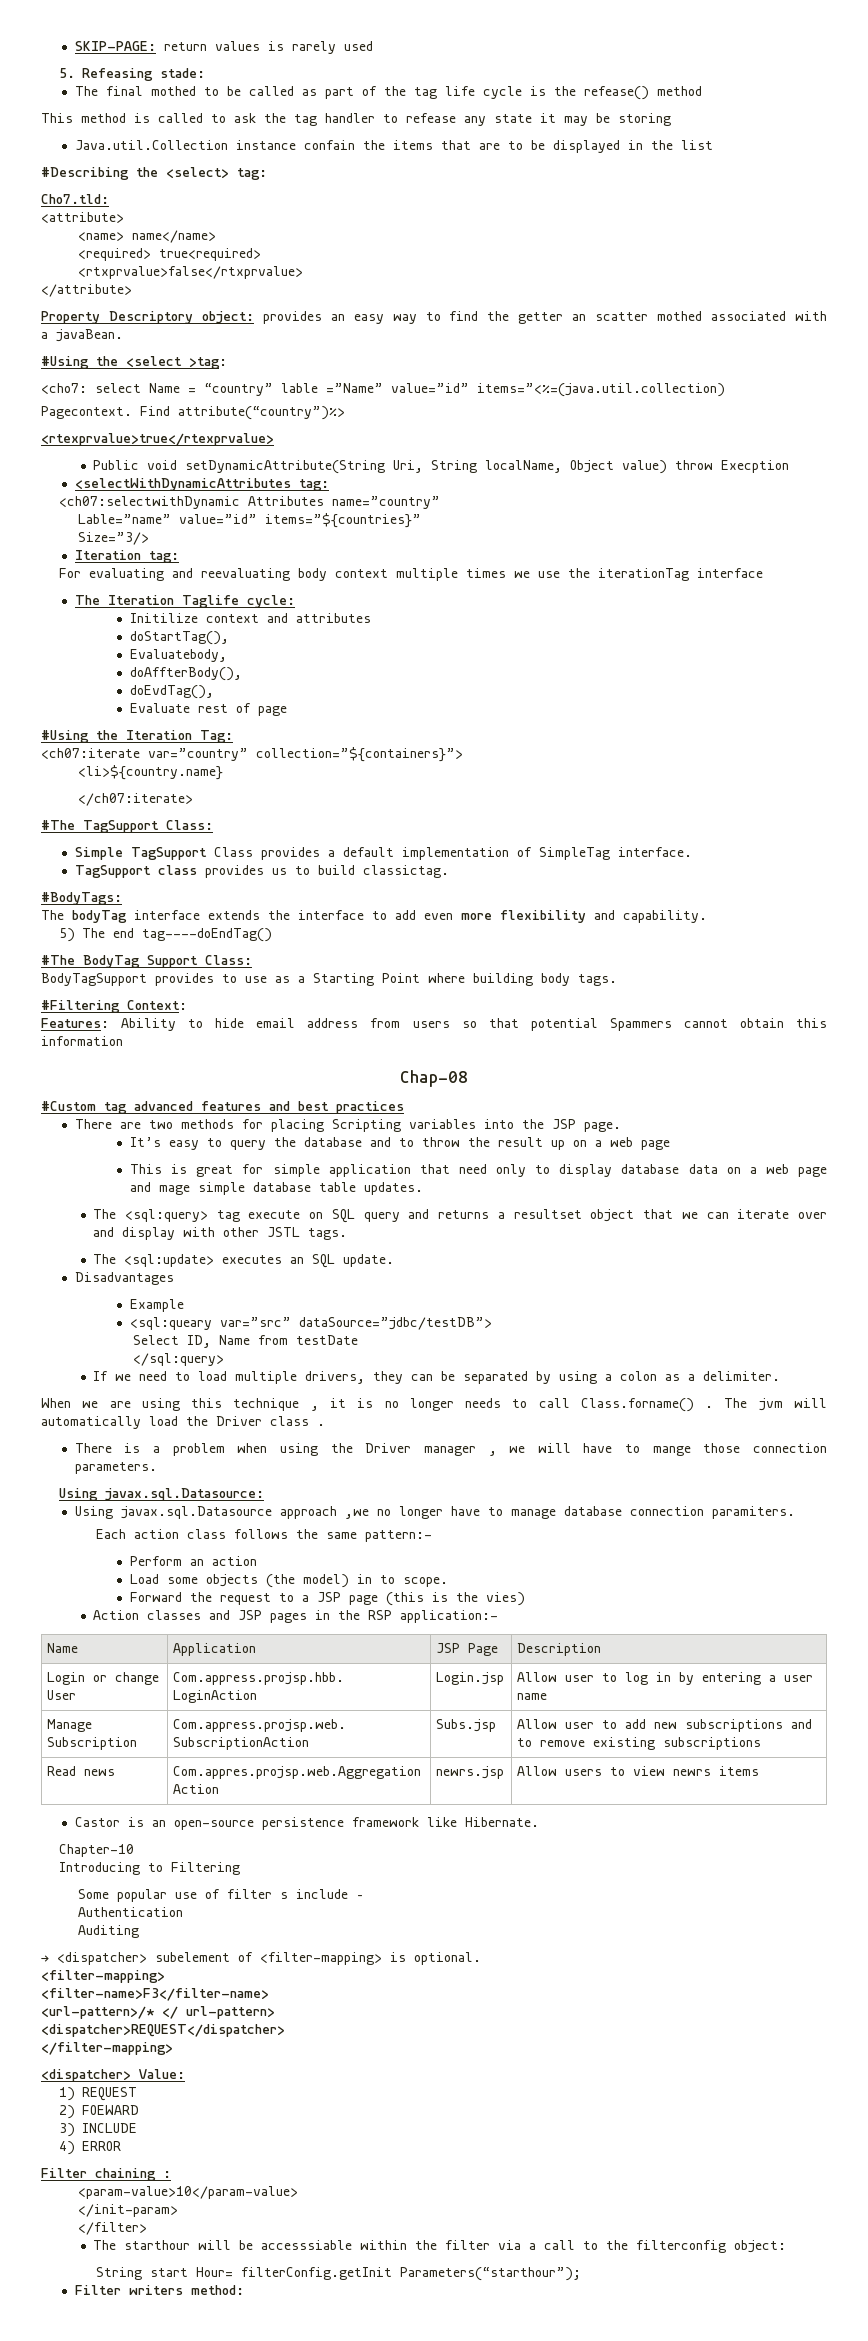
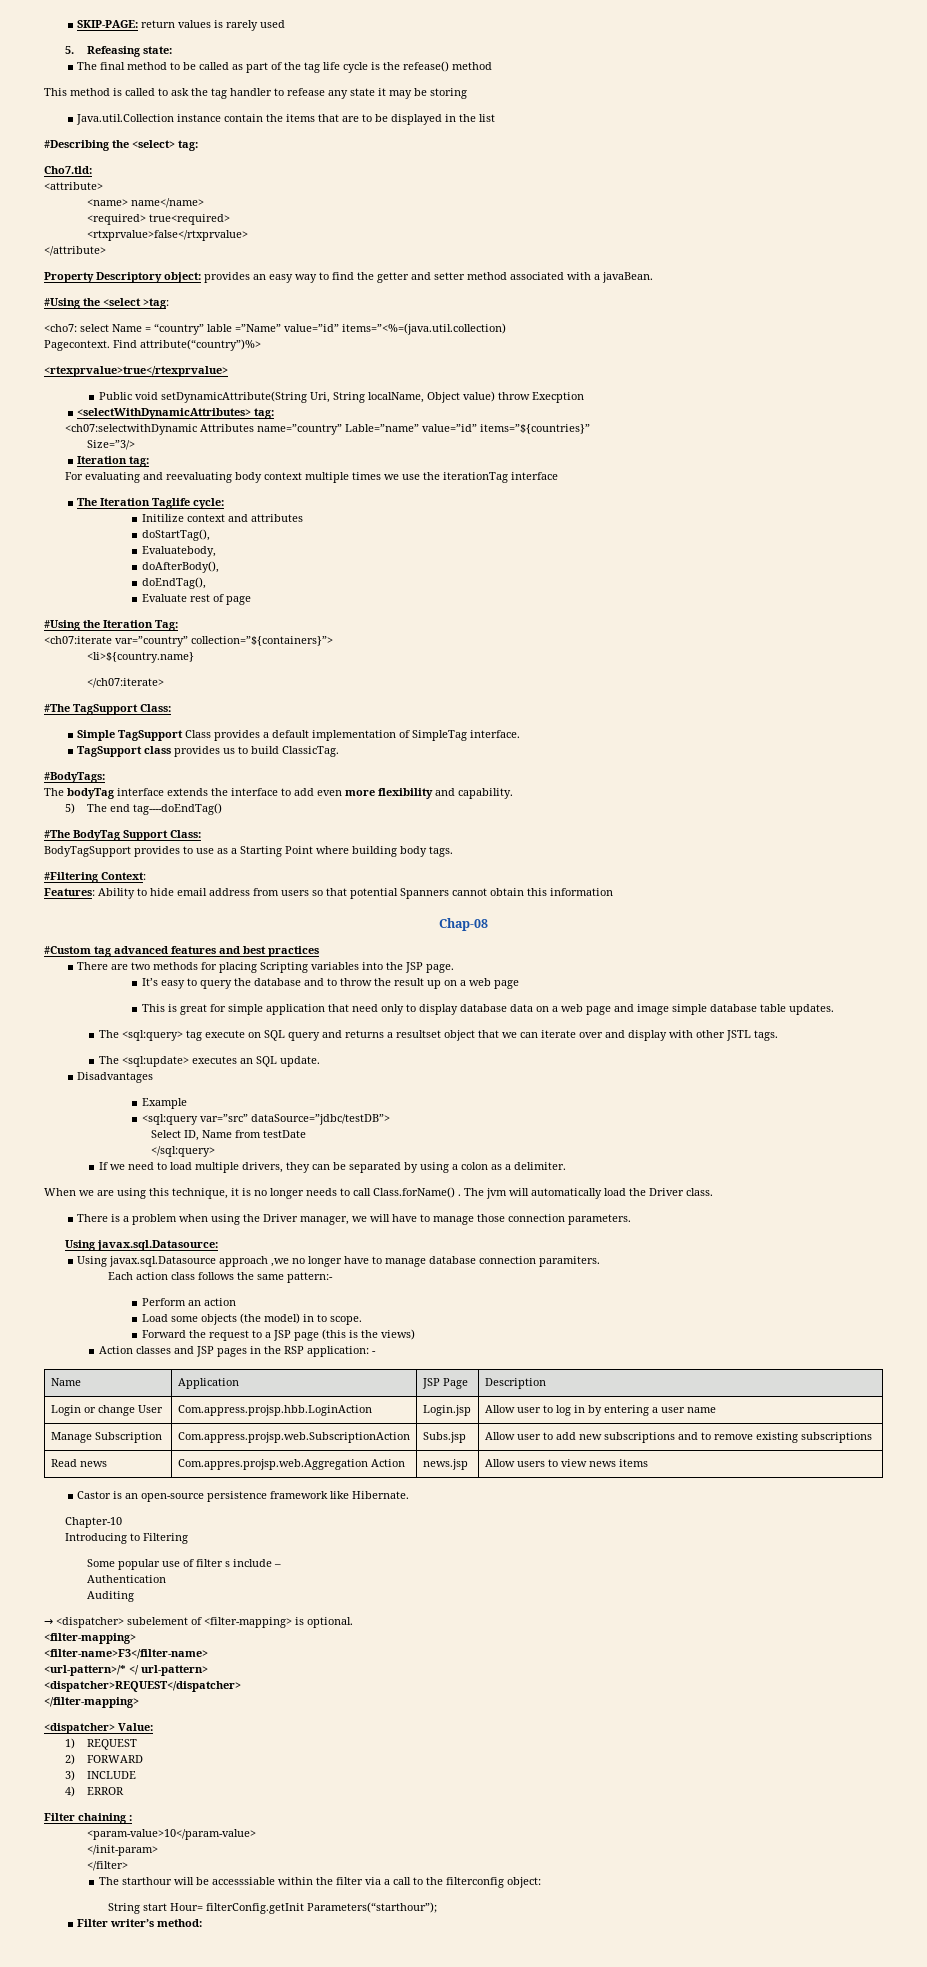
- 5. Refeasing stade:
+ 5. Refeasing state:
- The final mothed to be called as part of the tag life cycle is the refease() method
+ The final method to be called as part of the tag life cycle is the refease() method
- Java.util.Collection instance confain the items that are to be displayed in the list
+ Java.util.Collection instance contain the items that are to be displayed in the list
- Property Descriptory object: provides an easy way to find the getter an scatter mothed associated with a javaBean.
+ Property Descriptory object: provides an easy way to find the getter and setter method associated with a javaBean.
- <selectWithDynamicAttributes tag:
+ <selectWithDynamicAttributes> tag:
- <ch07:selectwithDynamic Attributes name=”country”
- Lable=”name” value=”id” items=”${countries}”
+ <ch07:selectwithDynamic Attributes name=”country” Lable=”name” value=”id” items=”${countries}”
- doAffterBody(),
- doEvdTag(),
+ doAfterBody(),
+ doEndTag(),
- TagSupport class provides us to build classictag.
+ TagSupport class provides us to build ClassicTag.
- Features: Ability to hide email address from users so that potential Spammers cannot obtain this information
+ Features: Ability to hide email address from users so that potential Spanners cannot obtain this information
- This is great for simple application that need only to display database data on a web page and mage simple database table updates.
+ This is great for simple application that need only to display database data on a web page and image simple database table updates.
- <sql:queary var=”src” dataSource=”jdbc/testDB”>
+ <sql:query var=”src” dataSource=”jdbc/testDB”>
- When we are using this technique , it is no longer needs to call Class.forname() .
+ When we are using this technique, it is no longer needs to call Class.forName() .
- The jvm will automatically load the Driver class .
+ The jvm will automatically load the Driver class.
- There is a problem when using the Driver manager , we will have to mange those connection parameters.
+ There is a problem when using the Driver manager, we will have to manage those connection parameters.
- Forward the request to a JSP page (this is the vies)
+ Forward the request to a JSP page (this is the views)
- Action classes and JSP pages in the RSP application:-
+ Action classes and JSP pages in the RSP application: -
- Read news | Com.appres.projsp.web.Aggregation Action | newrs.jsp | Allow users to view newrs items
+ Read news | Com.appres.projsp.web.Aggregation Action | news.jsp | Allow users to view news items
- 2) FOEWARD
+ 2) FORWARD
- Filter writers method:
+ Filter writer’s method:

